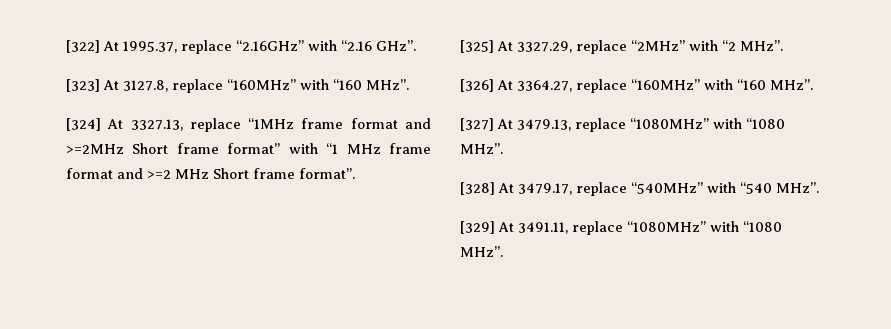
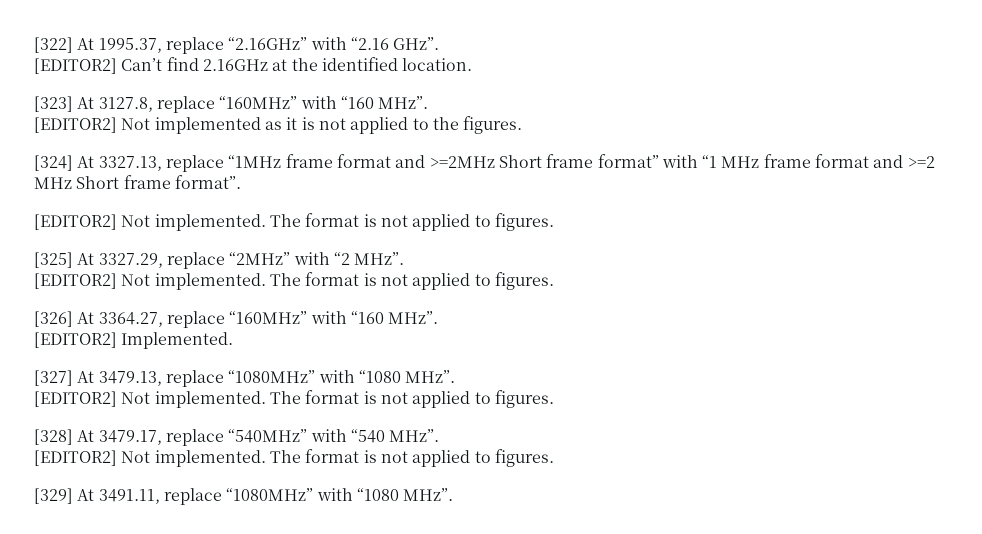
+ [EDITOR2] Can’t find 2.16GHz at the identified location.
+ [EDITOR2] Not implemented as it is not applied to the figures.
  [324] At 3327.13, replace “1MHz frame format and >=2MHz Short frame format” with “1 MHz frame format and >=2 MHz Short frame format”.
+ [EDITOR2] Not implemented. The format is not applied to figures.
  [325] At 3327.29, replace “2MHz” with “2 MHz”.
+ [EDITOR2] Not implemented. The format is not applied to figures.
+ [EDITOR2] Implemented.
  [327] At 3479.13, replace “1080MHz” with “1080 MHz”.
+ [EDITOR2] Not implemented. The format is not applied to figures.
  [328] At 3479.17, replace “540MHz” with “540 MHz”.
+ [EDITOR2] Not implemented. The format is not applied to figures.

